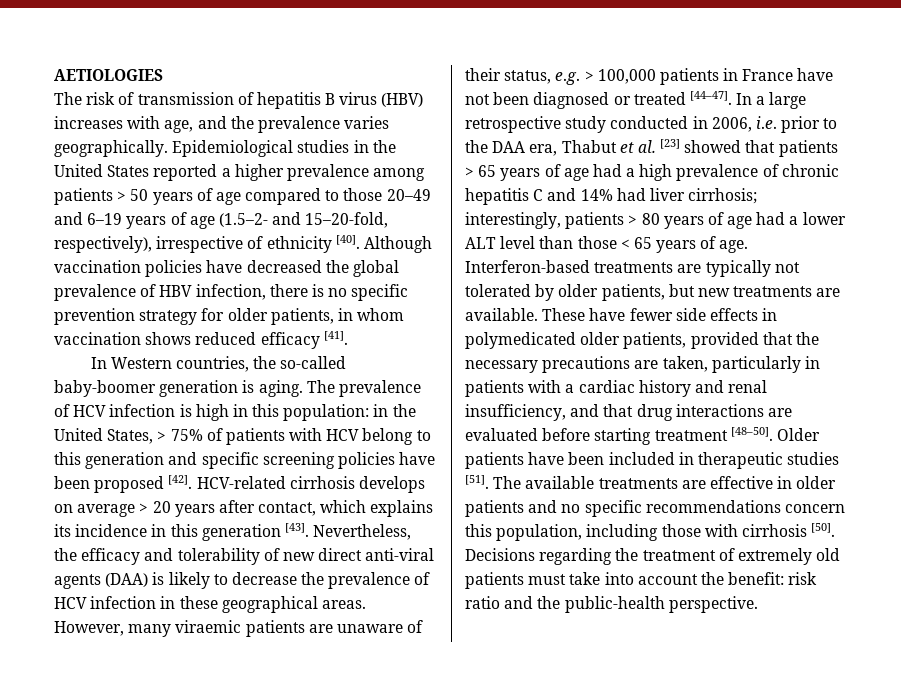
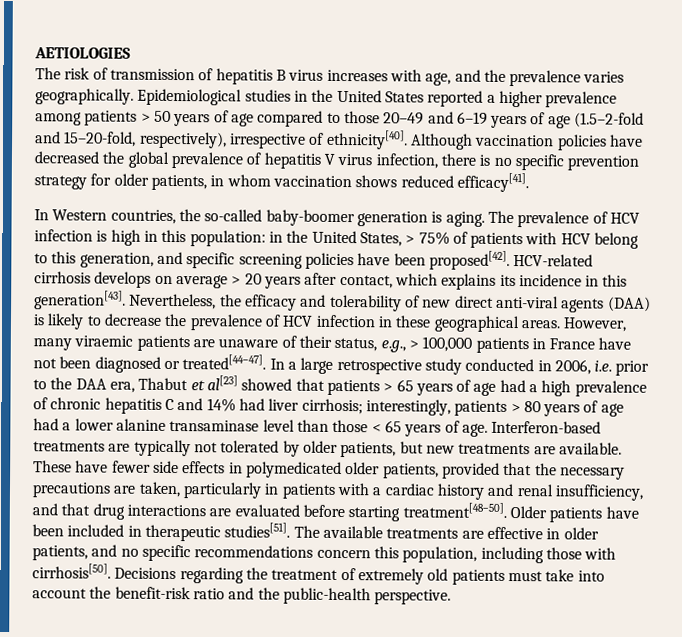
- The risk of transmission of hepatitis B virus (HBV) increases with age, and the prevalence varies geographically.
+ The risk of transmission of hepatitis B virus increases with age, and the prevalence varies geographically.
- Epidemiological studies in the United States reported a higher prevalence among patients > 50 years of age compared to those 20–49 and 6–19 years of age (1.5–2- and 15–20-fold, respectively), irrespective of ethnicity [40].
+ Epidemiological studies in the United States reported a higher prevalence among patients > 50 years of age compared to those 20–49 and 6–19 years of age (1.5–2-fold and 15–20-fold, respectively), irrespective of ethnicity[40].
- Although vaccination policies have decreased the global prevalence of HBV infection, there is no specific prevention strategy for older patients, in whom vaccination shows reduced efficacy [41].
+ Although vaccination policies have decreased the global prevalence of hepatitis V virus infection, there is no specific prevention strategy for older patients, in whom vaccination shows reduced efficacy[41].
- The prevalence of HCV infection is high in this population: in the United States, > 75% of patients with HCV belong to this generation and specific screening policies have been proposed [42].
+ The prevalence of HCV infection is high in this population: in the United States, > 75% of patients with HCV belong to this generation, and specific screening policies have been proposed[42].
- HCV-related cirrhosis develops on average > 20 years after contact, which explains its incidence in this generation [43].
+ HCV-related cirrhosis develops on average > 20 years after contact, which explains its incidence in this generation[43].
- However, many viraemic patients are unaware of their status, e.g. > 100,000 patients in France have not been diagnosed or treated [44–47].
+ However, many viraemic patients are unaware of their status, e.g., > 100,000 patients in France have not been diagnosed or treated[44–47].
- In a large retrospective study conducted in 2006, i.e. prior to the DAA era, Thabut et al. [23] showed that patients > 65 years of age had a high prevalence of chronic hepatitis C and 14% had liver cirrhosis; interestingly, patients > 80 years of age had a lower ALT level than those < 65 years of age.
+ In a large retrospective study conducted in 2006, i.e. prior to the DAA era, Thabut et al[23] showed that patients > 65 years of age had a high prevalence of chronic hepatitis C and 14% had liver cirrhosis; interestingly, patients > 80 years of age had a lower alanine transaminase level than those < 65 years of age.
- These have fewer side effects in polymedicated older patients, provided that the necessary precautions are taken, particularly in patients with a cardiac history and renal insufficiency, and that drug interactions are evaluated before starting treatment [48–50].
+ These have fewer side effects in polymedicated older patients, provided that the necessary precautions are taken, particularly in patients with a cardiac history and renal insufficiency, and that drug interactions are evaluated before starting treatment[48–50].
- Older patients have been included in therapeutic studies [51].
+ Older patients have been included in therapeutic studies[51].
- The available treatments are effective in older patients and no specific recommendations concern this population, including those with cirrhosis [50].
+ The available treatments are effective in older patients, and no specific recommendations concern this population, including those with cirrhosis[50].
- Decisions regarding the treatment of extremely old patients must take into account the benefit: risk ratio and the public-health perspective.
+ Decisions regarding the treatment of extremely old patients must take into account the benefit-risk ratio and the public-health perspective.

